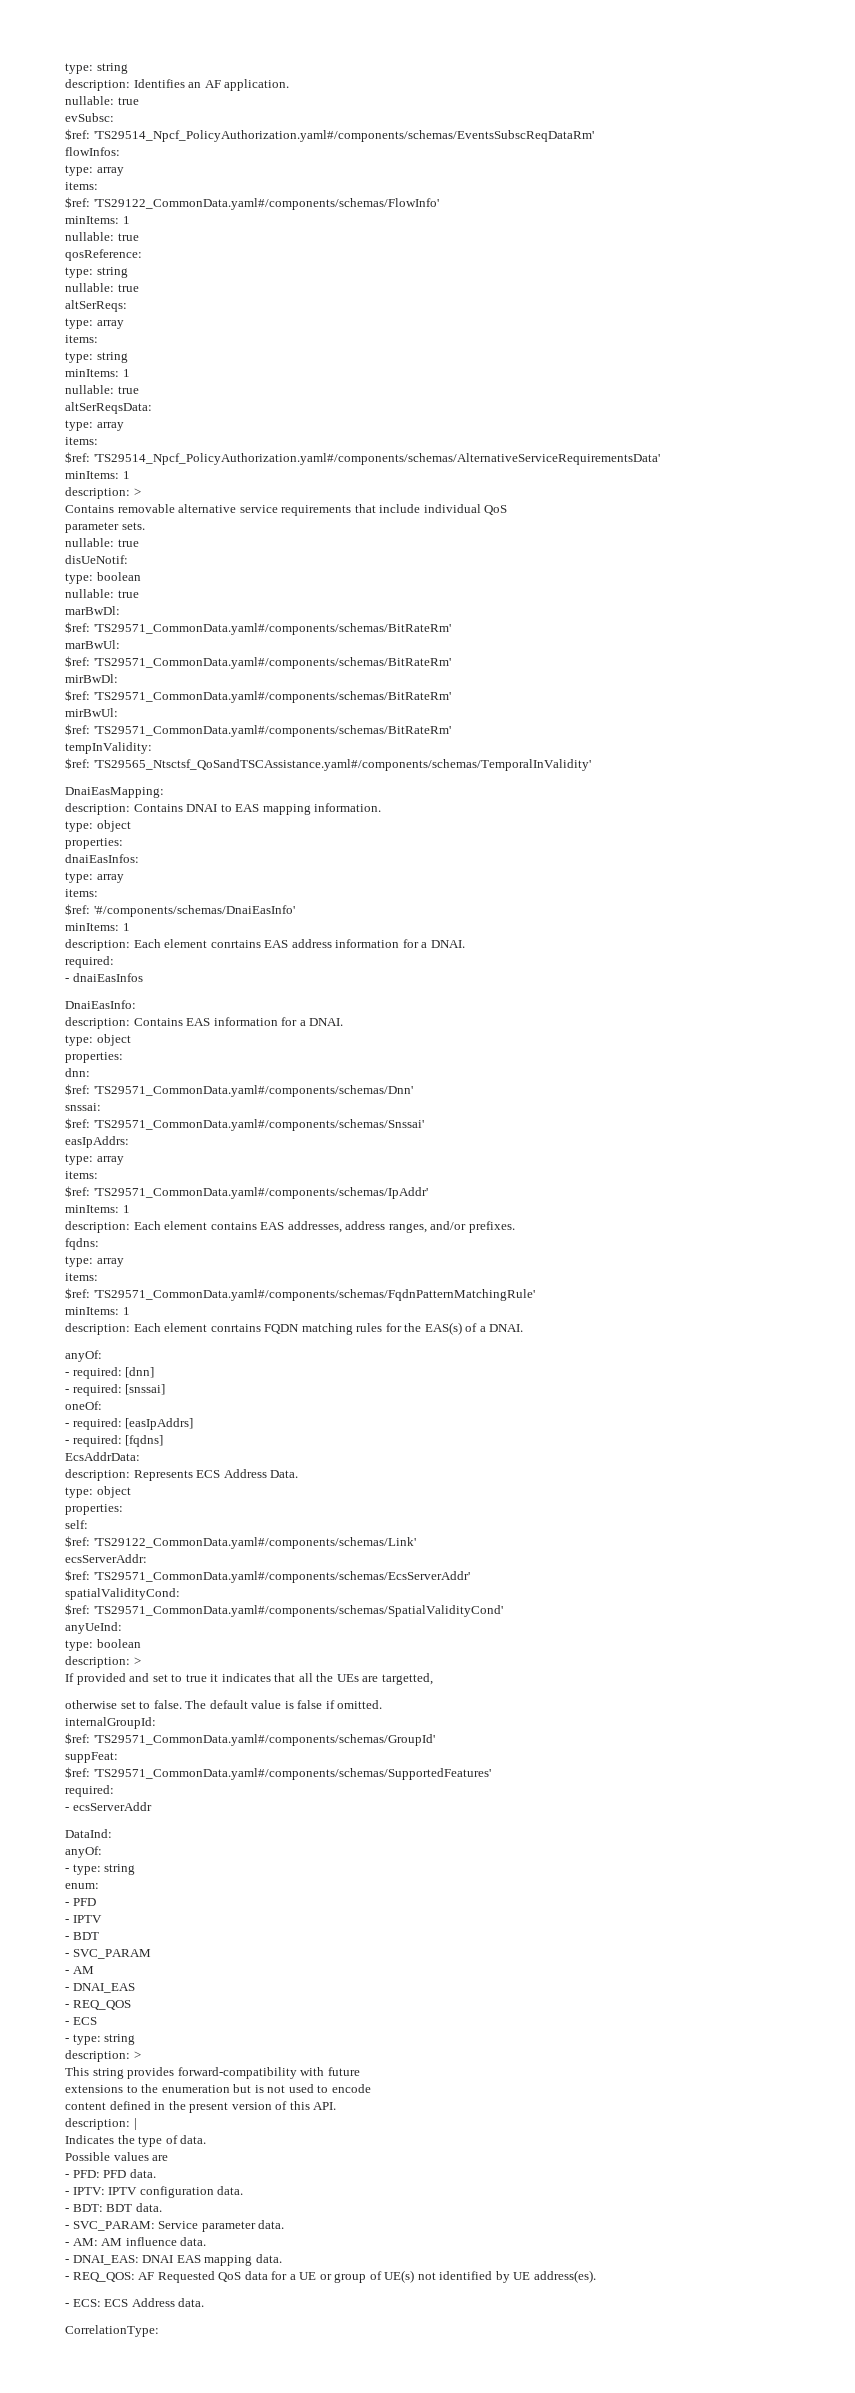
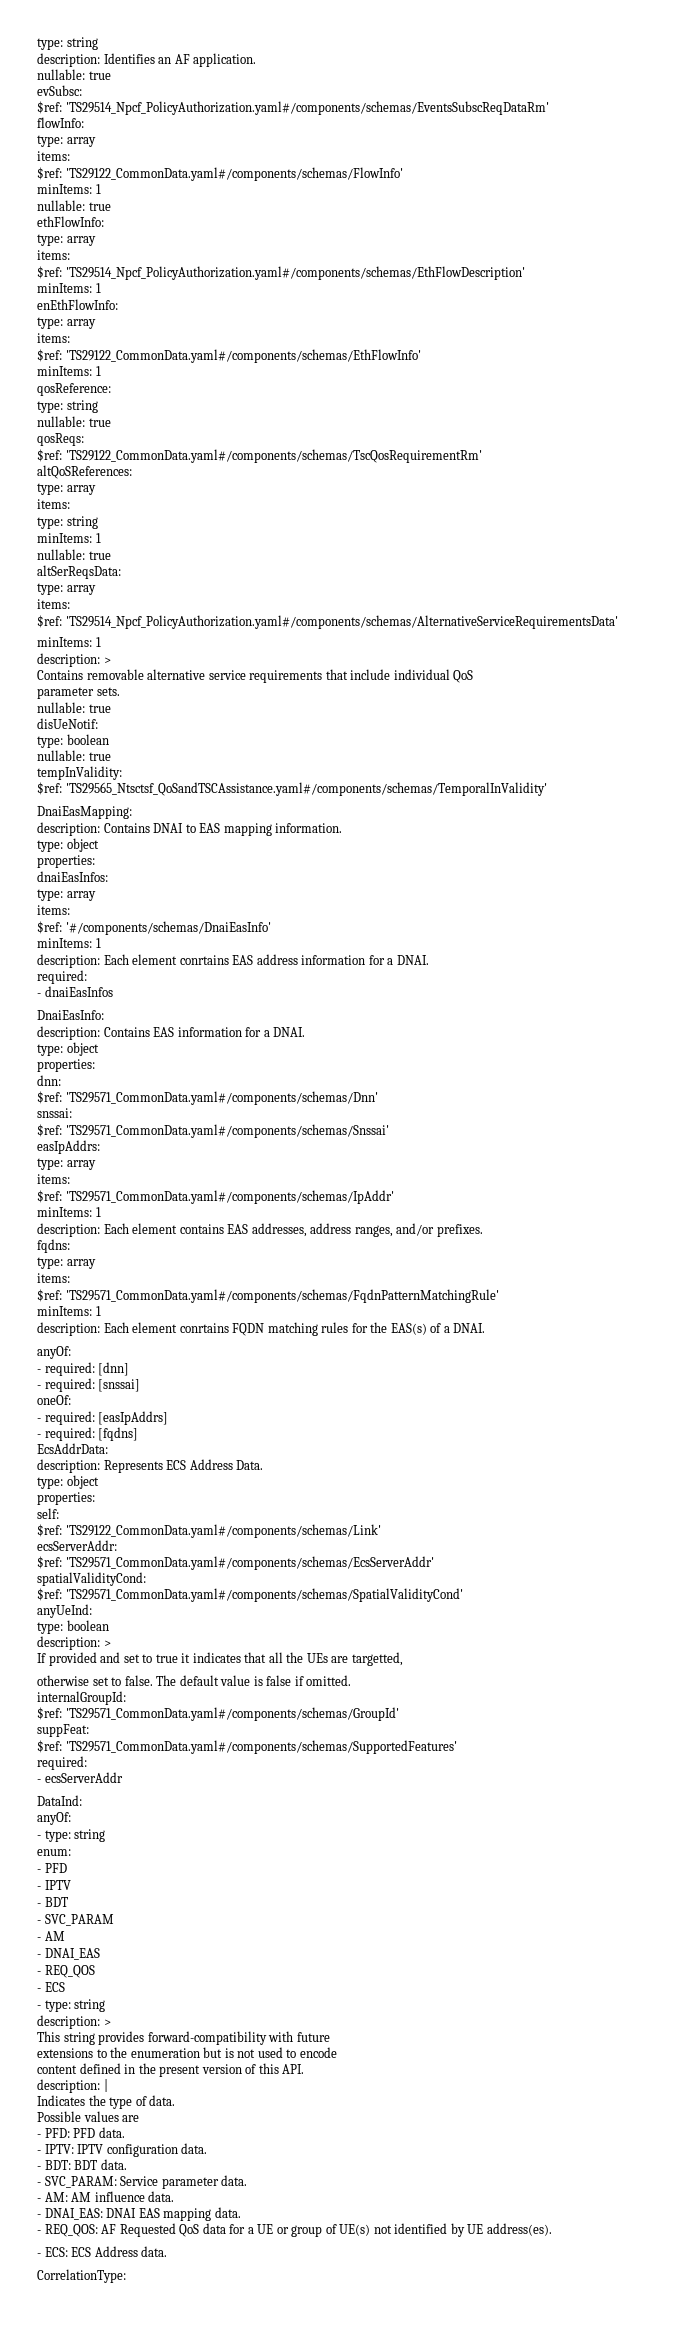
- flowInfos:
+ flowInfo:
+ ethFlowInfo:
+ type: array
+ items:
+ $ref: 'TS29514_Npcf_PolicyAuthorization.yaml#/components/schemas/EthFlowDescription'
+ minItems: 1
+ enEthFlowInfo:
+ type: array
+ items:
+ $ref: 'TS29122_CommonData.yaml#/components/schemas/EthFlowInfo'
+ minItems: 1
- altSerReqs:
+ qosReqs:
+ $ref: 'TS29122_CommonData.yaml#/components/schemas/TscQosRequirementRm'
+ altQoSReferences:
- marBwDl:
- $ref: 'TS29571_CommonData.yaml#/components/schemas/BitRateRm'
- marBwUl:
- $ref: 'TS29571_CommonData.yaml#/components/schemas/BitRateRm'
- mirBwDl:
- $ref: 'TS29571_CommonData.yaml#/components/schemas/BitRateRm'
- mirBwUl:
- $ref: 'TS29571_CommonData.yaml#/components/schemas/BitRateRm'

